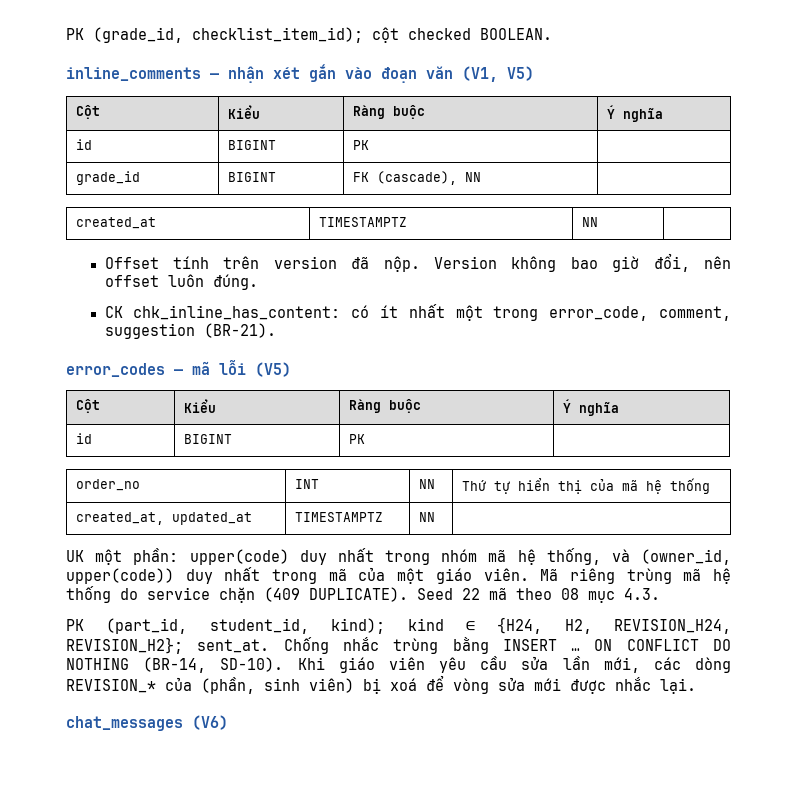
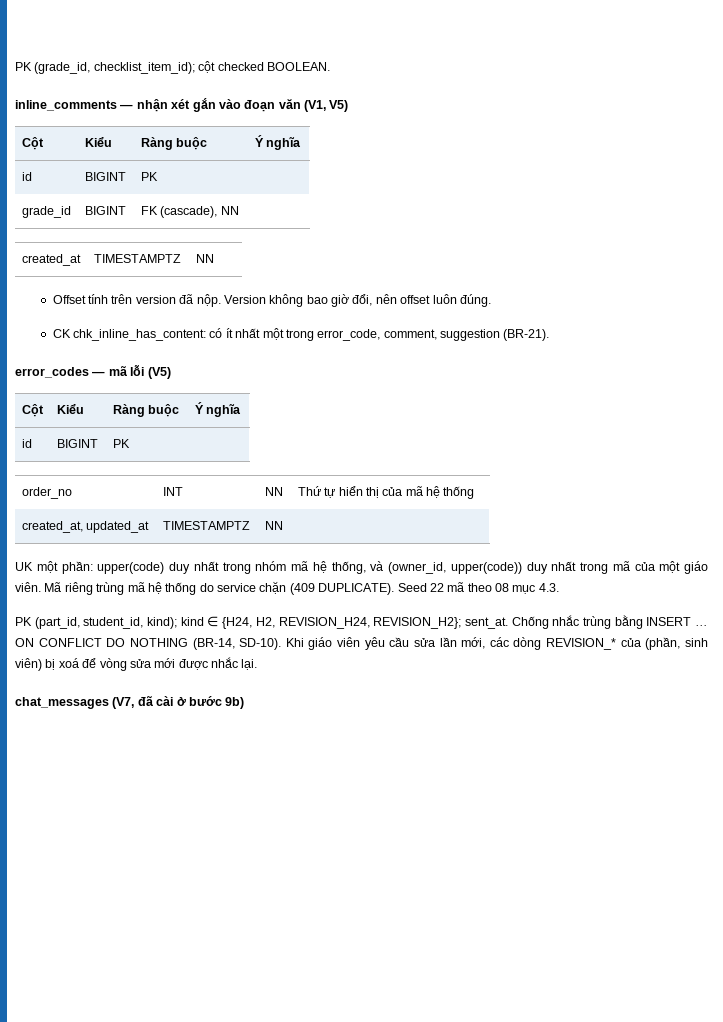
- chat_messages (V6)
+ chat_messages (V7, đã cài ở bước 9b)

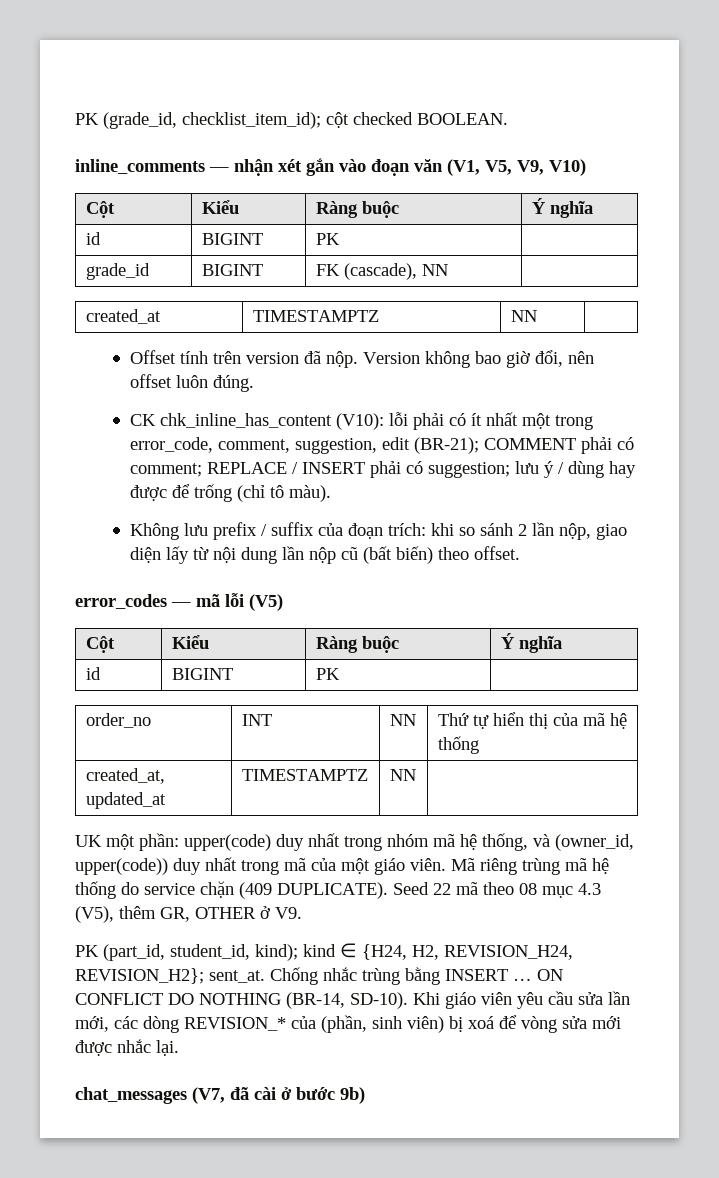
- inline_comments — nhận xét gắn vào đoạn văn (V1, V5)
+ inline_comments — nhận xét gắn vào đoạn văn (V1, V5, V9, V10)
- CK chk_inline_has_content: có ít nhất một trong error_code, comment, suggestion (BR-21).
+ CK chk_inline_has_content (V10): lỗi phải có ít nhất một trong error_code, comment, suggestion, edit (BR-21); COMMENT phải có comment; REPLACE / INSERT phải có suggestion; lưu ý / dùng hay được để trống (chỉ tô màu).
+ Không lưu prefix / suffix của đoạn trích: khi so sánh 2 lần nộp, giao diện lấy từ nội dung lần nộp cũ (bất biến) theo offset.
- Seed 22 mã theo 08 mục 4.3.
+ Seed 22 mã theo 08 mục 4.3 (V5), thêm GR, OTHER ở V9.

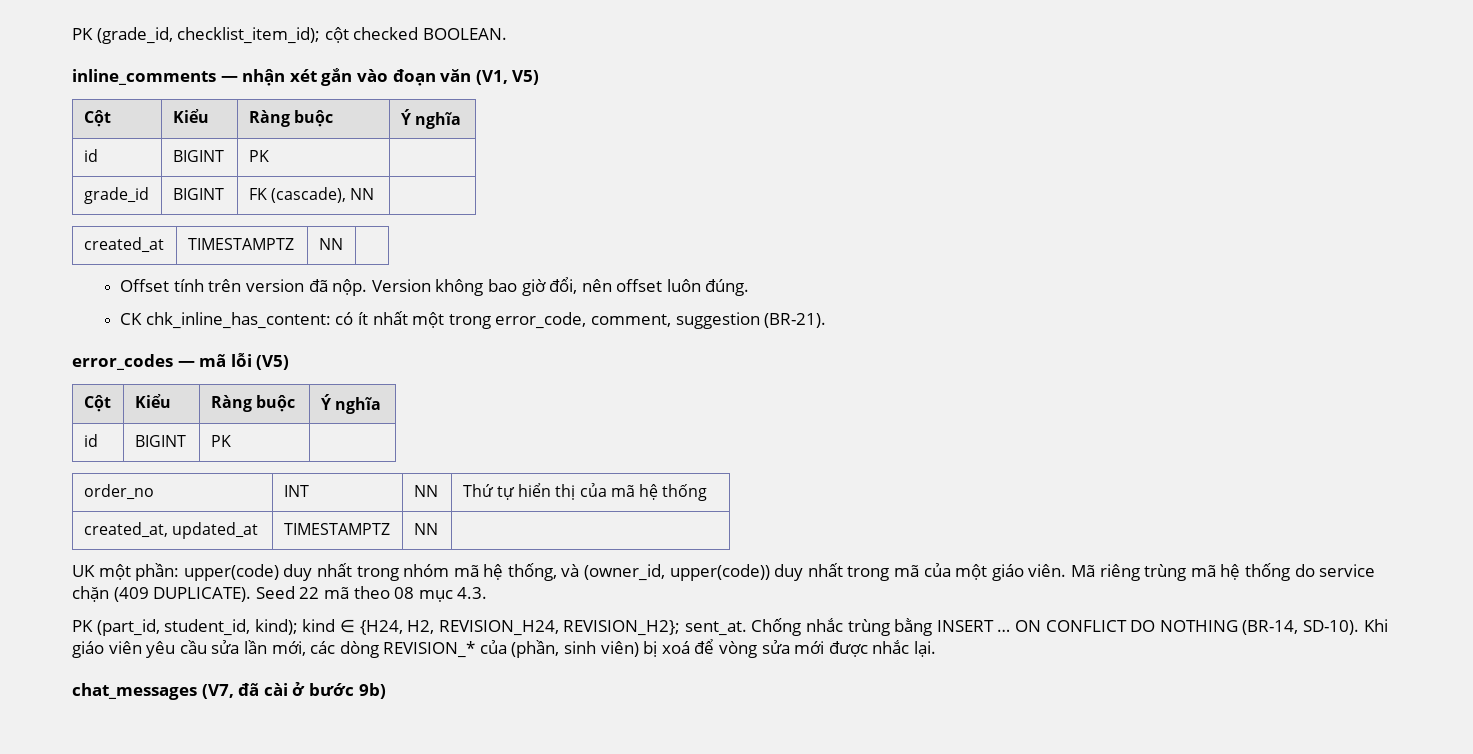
- inline_comments — nhận xét gắn vào đoạn văn (V1, V5, V9, V10)
+ inline_comments — nhận xét gắn vào đoạn văn (V1, V5)
- CK chk_inline_has_content (V10): lỗi phải có ít nhất một trong error_code, comment, suggestion, edit (BR-21); COMMENT phải có comment; REPLACE / INSERT phải có suggestion; lưu ý / dùng hay được để trống (chỉ tô màu).
- Không lưu prefix / suffix của đoạn trích: khi so sánh 2 lần nộp, giao diện lấy từ nội dung lần nộp cũ (bất biến) theo offset.
+ CK chk_inline_has_content: có ít nhất một trong error_code, comment, suggestion (BR-21).
- Seed 22 mã theo 08 mục 4.3 (V5), thêm GR, OTHER ở V9.
+ Seed 22 mã theo 08 mục 4.3.

